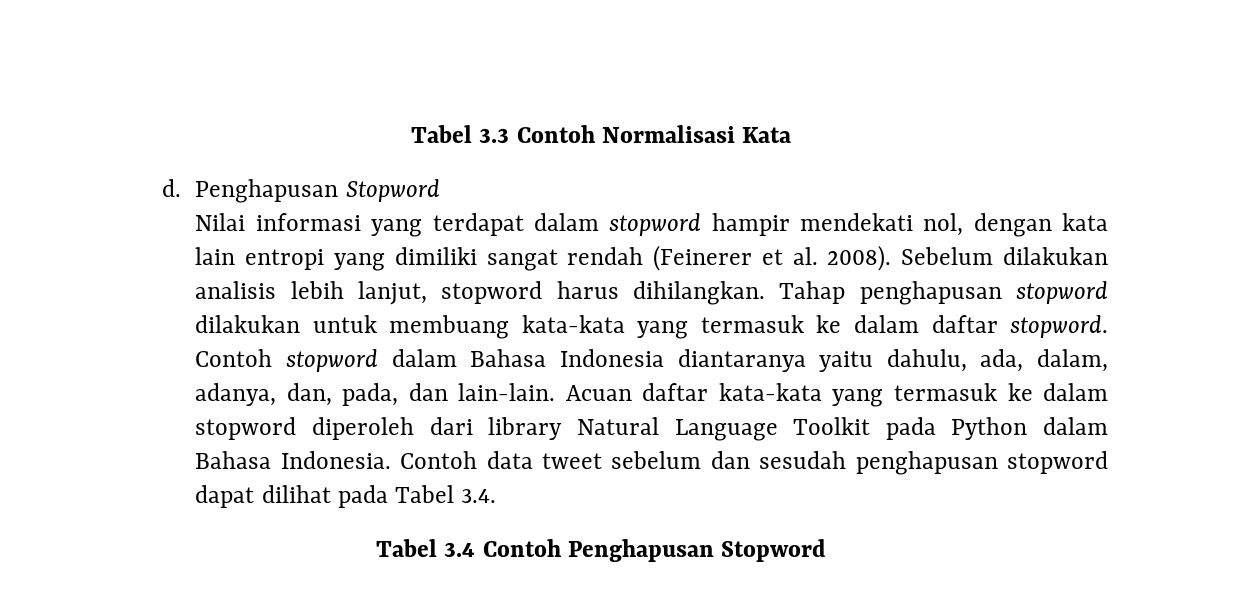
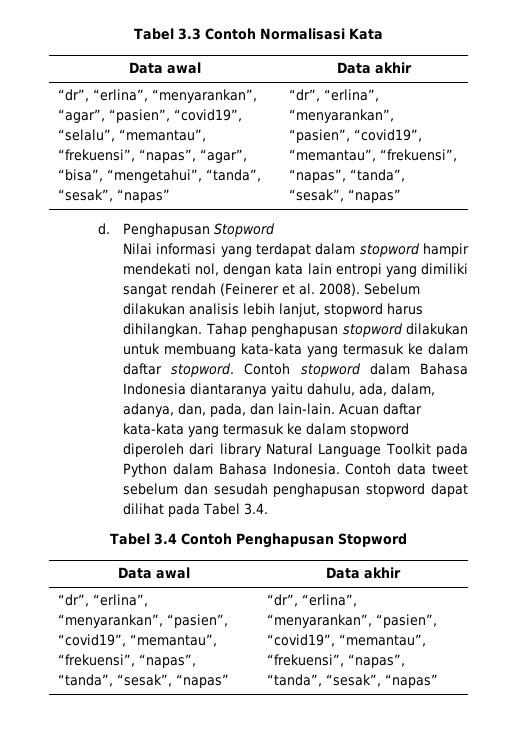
  Tabel 3.3 Contoh Normalisasi Kata
+ Data awal | Data akhir
+ “dr”, “erlina”, “menyarankan”, “agar”, “pasien”, “covid19”, “selalu”, “memantau”, “frekuensi”, “napas”, “agar”, “bisa”, “mengetahui”, “tanda”, “sesak”, “napas” | “dr”, “erlina”, “menyarankan”, “pasien”, “covid19”, “memantau”, “frekuensi”, “napas”, “tanda”, “sesak”, “napas”
  Tabel 3.4 Contoh Penghapusan Stopword
+ Data awal | Data akhir
+ “dr”, “erlina”, “menyarankan”, “pasien”, “covid19”, “memantau”, “frekuensi”, “napas”, “tanda”, “sesak”, “napas” | “dr”, “erlina”, “menyarankan”, “pasien”, “covid19”, “memantau”, “frekuensi”, “napas”, “tanda”, “sesak”, “napas”

